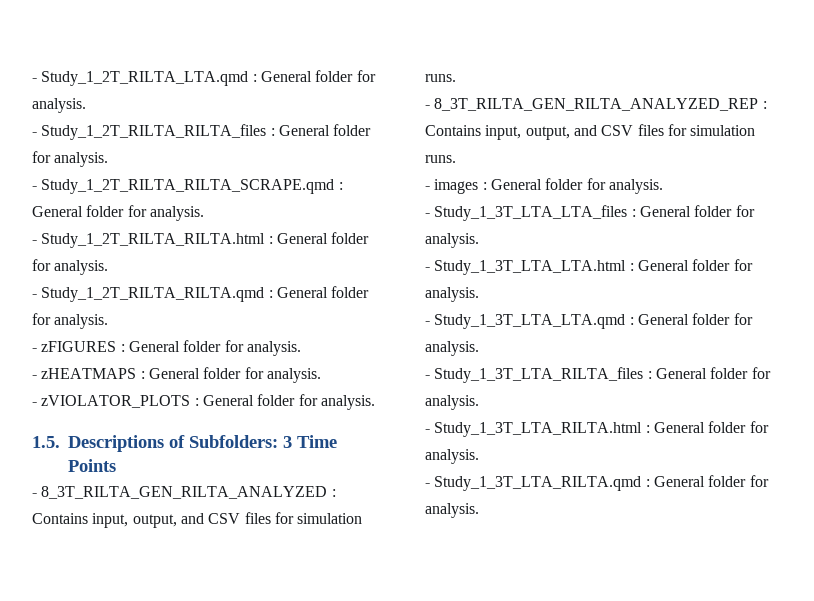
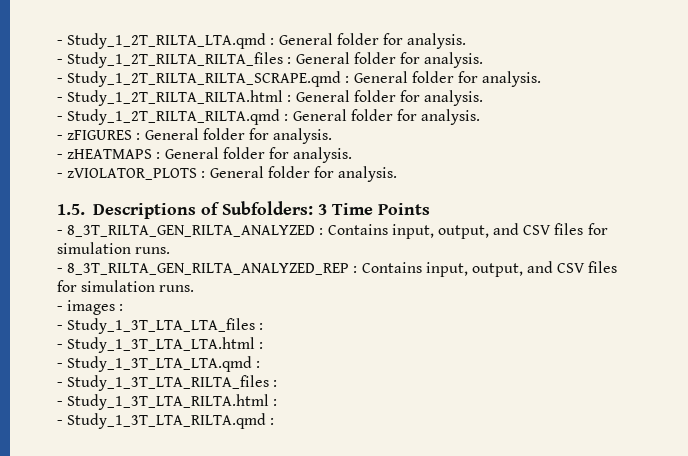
- - images : General folder for analysis.
+ - images :
- - Study_1_3T_LTA_LTA_files : General folder for analysis.
+ - Study_1_3T_LTA_LTA_files :
- - Study_1_3T_LTA_LTA.html : General folder for analysis.
+ - Study_1_3T_LTA_LTA.html :
- - Study_1_3T_LTA_LTA.qmd : General folder for analysis.
+ - Study_1_3T_LTA_LTA.qmd :
- - Study_1_3T_LTA_RILTA_files : General folder for analysis.
+ - Study_1_3T_LTA_RILTA_files :
- - Study_1_3T_LTA_RILTA.html : General folder for analysis.
+ - Study_1_3T_LTA_RILTA.html :
- - Study_1_3T_LTA_RILTA.qmd : General folder for analysis.
+ - Study_1_3T_LTA_RILTA.qmd :

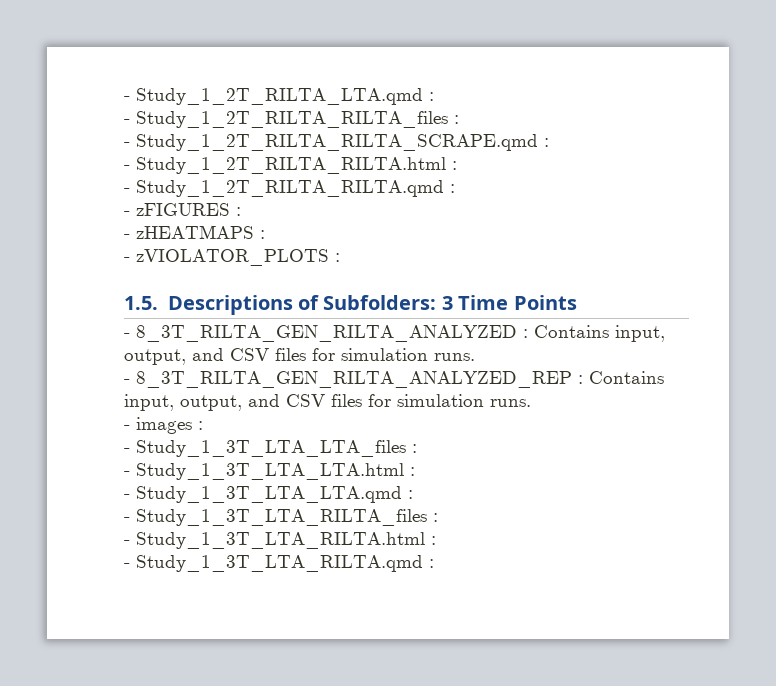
- - Study_1_2T_RILTA_LTA.qmd : General folder for analysis.
+ - Study_1_2T_RILTA_LTA.qmd :
- - Study_1_2T_RILTA_RILTA_files : General folder for analysis.
+ - Study_1_2T_RILTA_RILTA_files :
- - Study_1_2T_RILTA_RILTA_SCRAPE.qmd : General folder for analysis.
+ - Study_1_2T_RILTA_RILTA_SCRAPE.qmd :
- - Study_1_2T_RILTA_RILTA.html : General folder for analysis.
+ - Study_1_2T_RILTA_RILTA.html :
- - Study_1_2T_RILTA_RILTA.qmd : General folder for analysis.
+ - Study_1_2T_RILTA_RILTA.qmd :
- - zFIGURES : General folder for analysis.
+ - zFIGURES :
- - zHEATMAPS : General folder for analysis.
+ - zHEATMAPS :
- - zVIOLATOR_PLOTS : General folder for analysis.
+ - zVIOLATOR_PLOTS :

